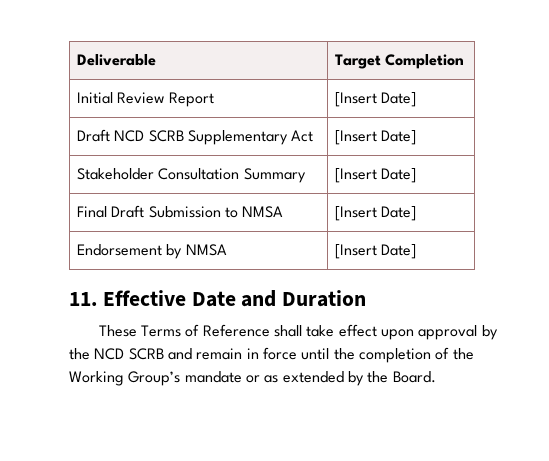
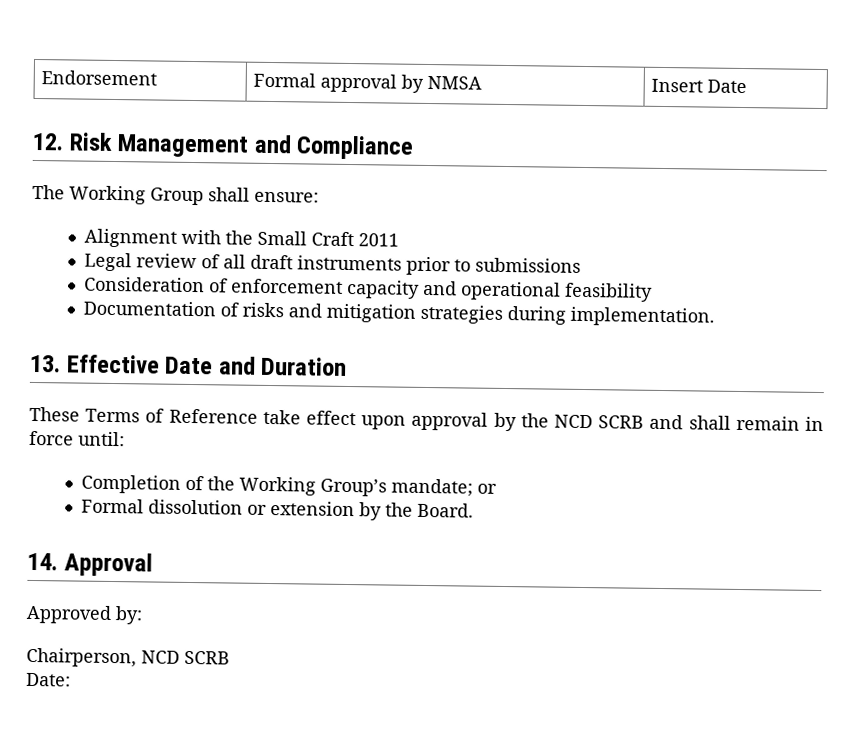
- Deliverable | Target Completion
- Initial Review Report | [Insert Date]
- Draft NCD SCRB Supplementary Act | [Insert Date]
- Stakeholder Consultation Summary | [Insert Date]
- Final Draft Submission to NMSA | [Insert Date]
- Endorsement by NMSA | [Insert Date]
- 11. Effective Date and Duration
+ Endorsement | Formal approval by NMSA | Insert Date
+ 12. Risk Management and Compliance
+ The Working Group shall ensure:
+ Alignment with the Small Craft 2011
+ Legal review of all draft instruments prior to submissions
+ Consideration of enforcement capacity and operational feasibility
+ Documentation of risks and mitigation strategies during implementation.
+ 13. Effective Date and Duration
- These Terms of Reference shall take effect upon approval by the NCD SCRB and remain in force until the completion of the Working Group’s mandate or as extended by the Board.
+ These Terms of Reference take effect upon approval by the NCD SCRB and shall remain in force until:
+ Completion of the Working Group’s mandate; or
+ Formal dissolution or extension by the Board.
+ 14. Approval
+ Approved by:
+ Chairperson, NCD SCRB
+ Date:

